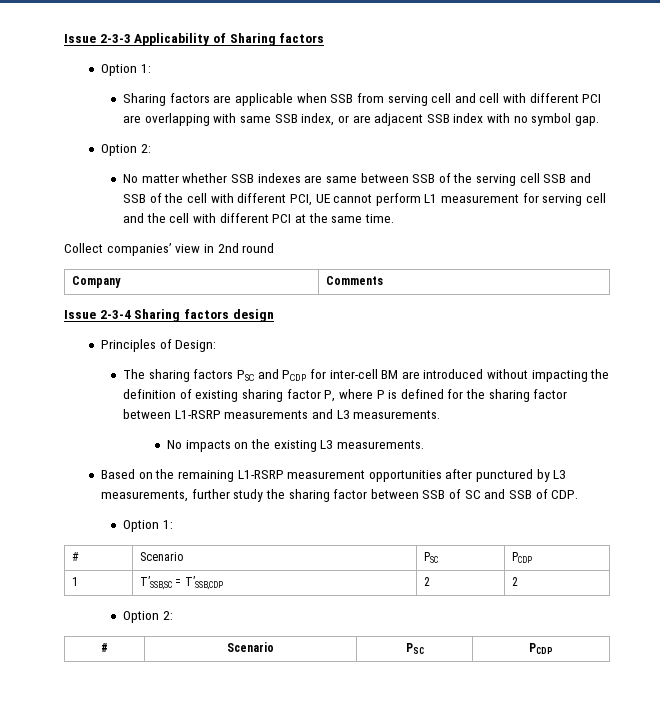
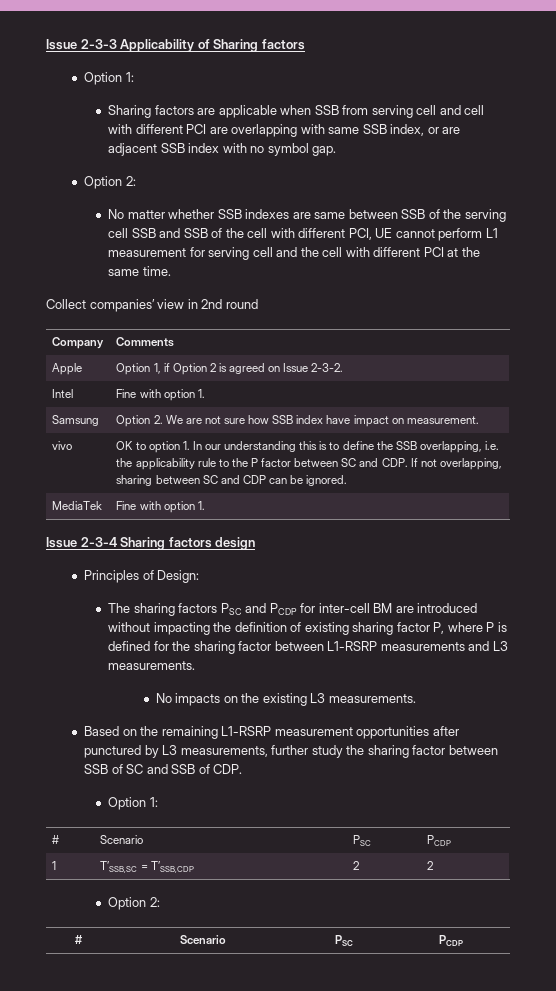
+ Apple | Option 1, if Option 2 is agreed on Issue 2-3-2.
+ Intel | Fine with option 1.
+ Samsung | Option 2. We are not sure how SSB index have impact on measurement.
+ vivo | OK to option 1. In our understanding this is to define the SSB overlapping, i.e. the applicability rule to the P factor between SC and CDP. If not overlapping, sharing between SC and CDP can be ignored.
+ MediaTek | Fine with option 1.

